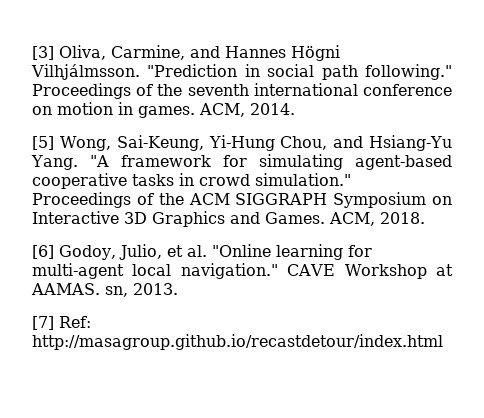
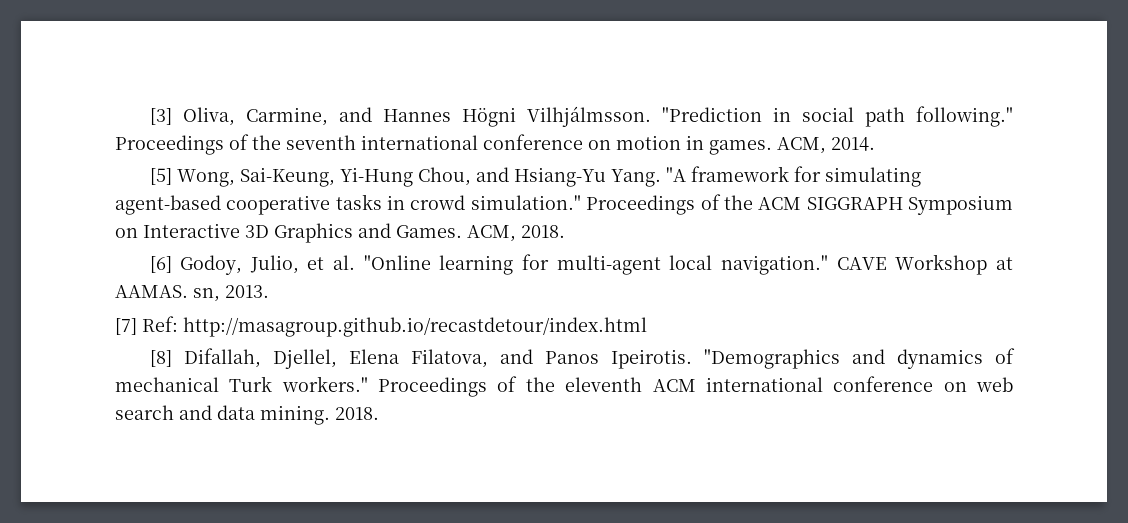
+ [8] Difallah, Djellel, Elena Filatova, and Panos Ipeirotis. "Demographics and dynamics of mechanical Turk workers." Proceedings of the eleventh ACM international conference on web search and data mining. 2018.

